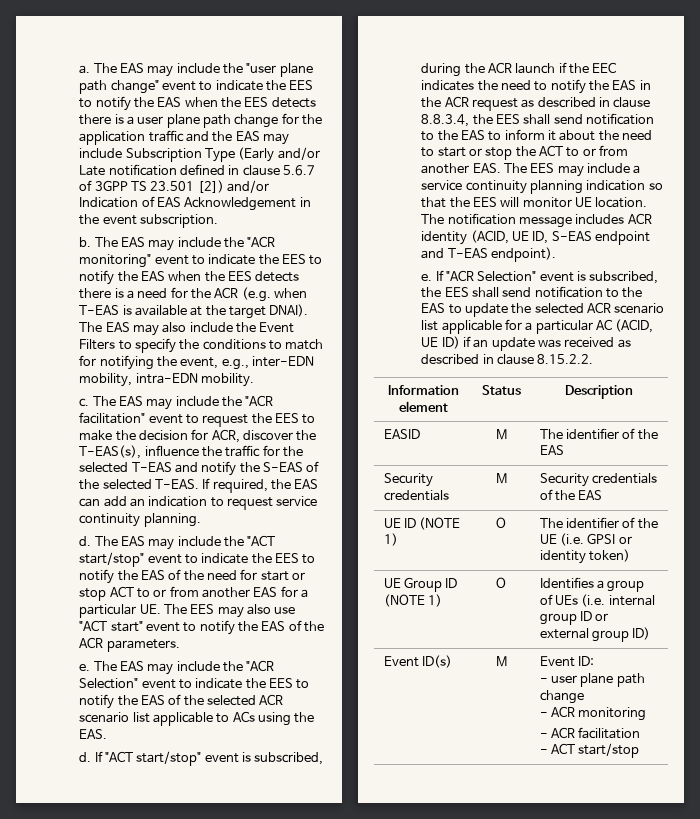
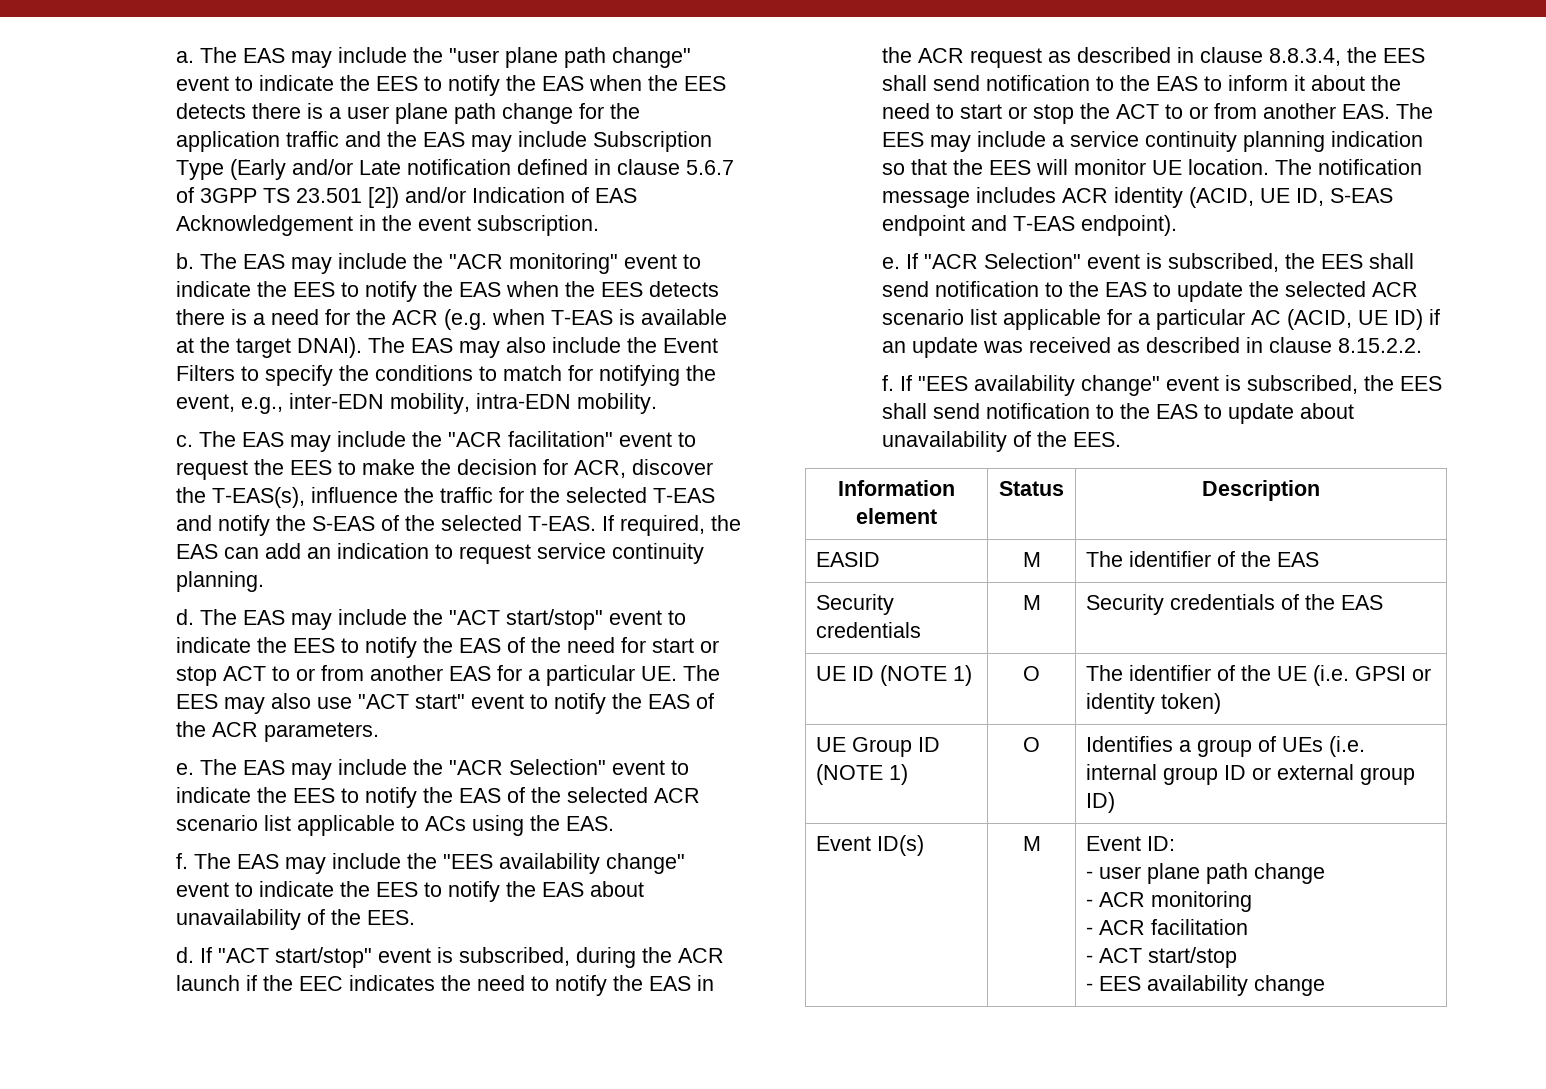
+ f. The EAS may include the "EES availability change" event to indicate the EES to notify the EAS about unavailability of the EES.
+ f. If "EES availability change" event is subscribed, the EES shall send notification to the EAS to update about unavailability of the EES.
  Event ID(s) | M | Event ID:
  - user plane path change
  - ACR monitoring
  - ACR facilitation
  - ACT start/stop
+ - EES availability change

